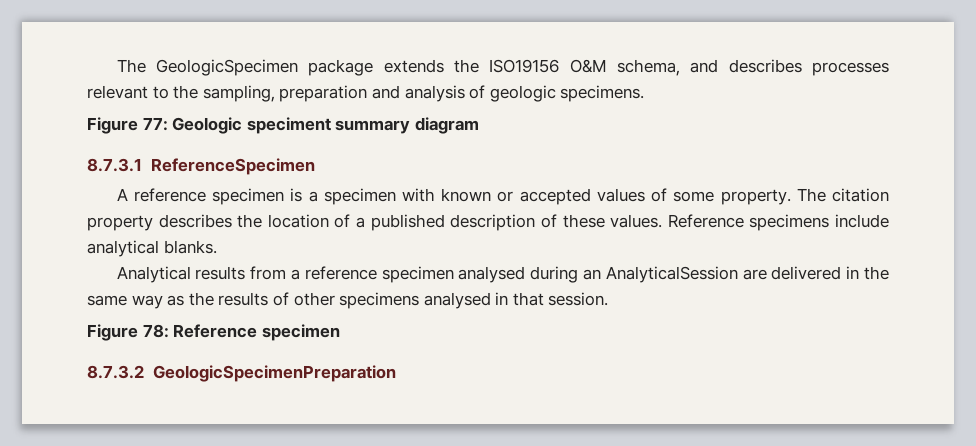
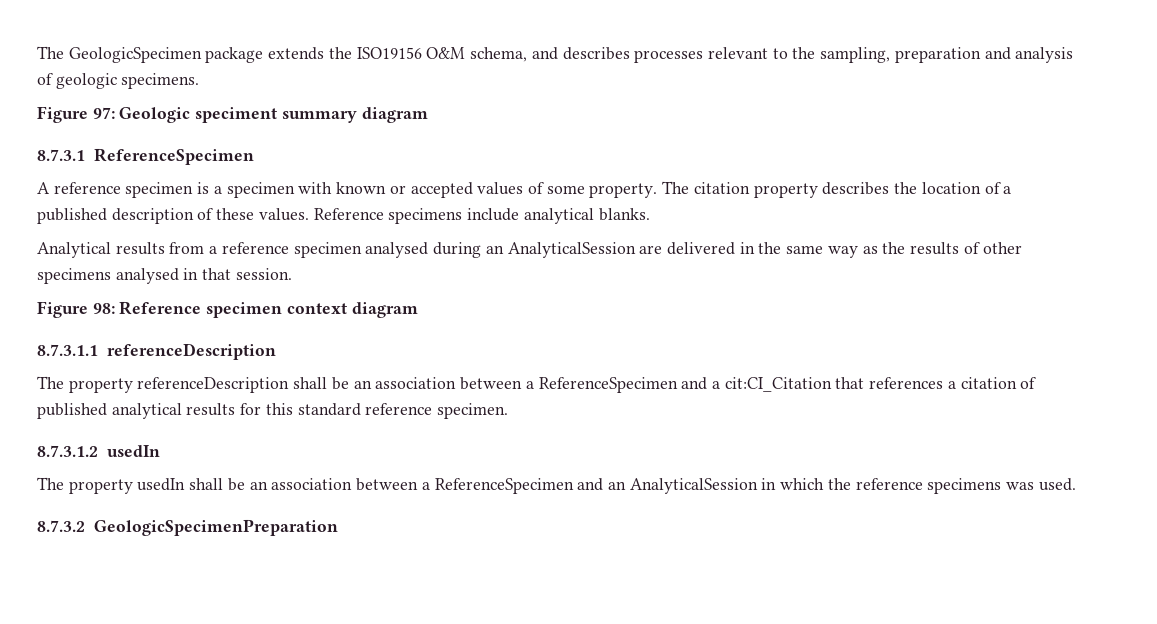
- Figure 77: Geologic speciment summary diagram
+ Figure 97: Geologic speciment summary diagram
- Figure 78: Reference specimen
+ Figure 98: Reference specimen context diagram
+ 8.7.3.1.1 referenceDescription
+ The property referenceDescription shall be an association between a ReferenceSpecimen and a cit:CI_Citation that references a citation of published analytical results for this standard reference specimen.
+ 8.7.3.1.2 usedIn
+ The property usedIn shall be an association between a ReferenceSpecimen and an AnalyticalSession in which the reference specimens was used.

